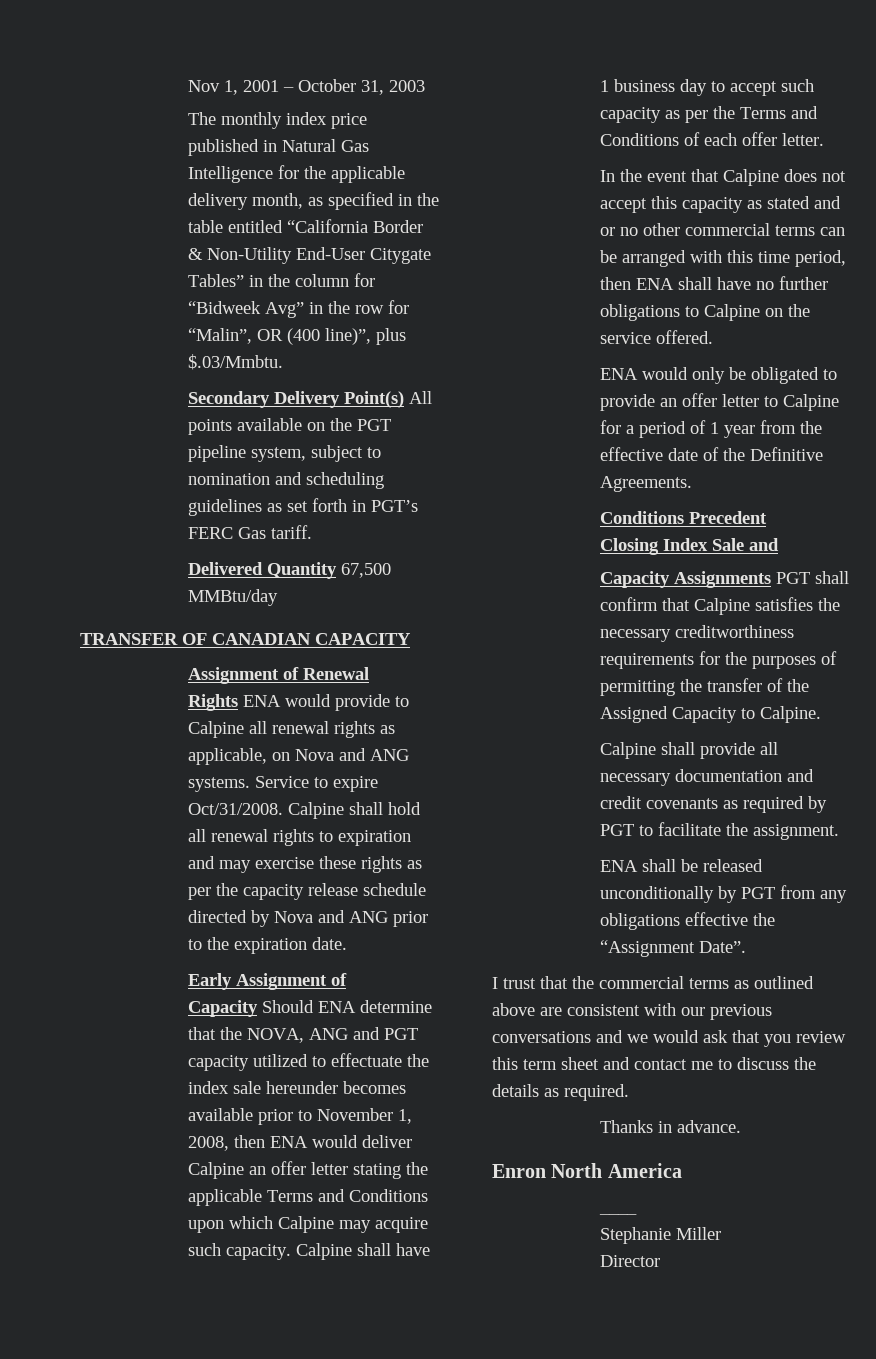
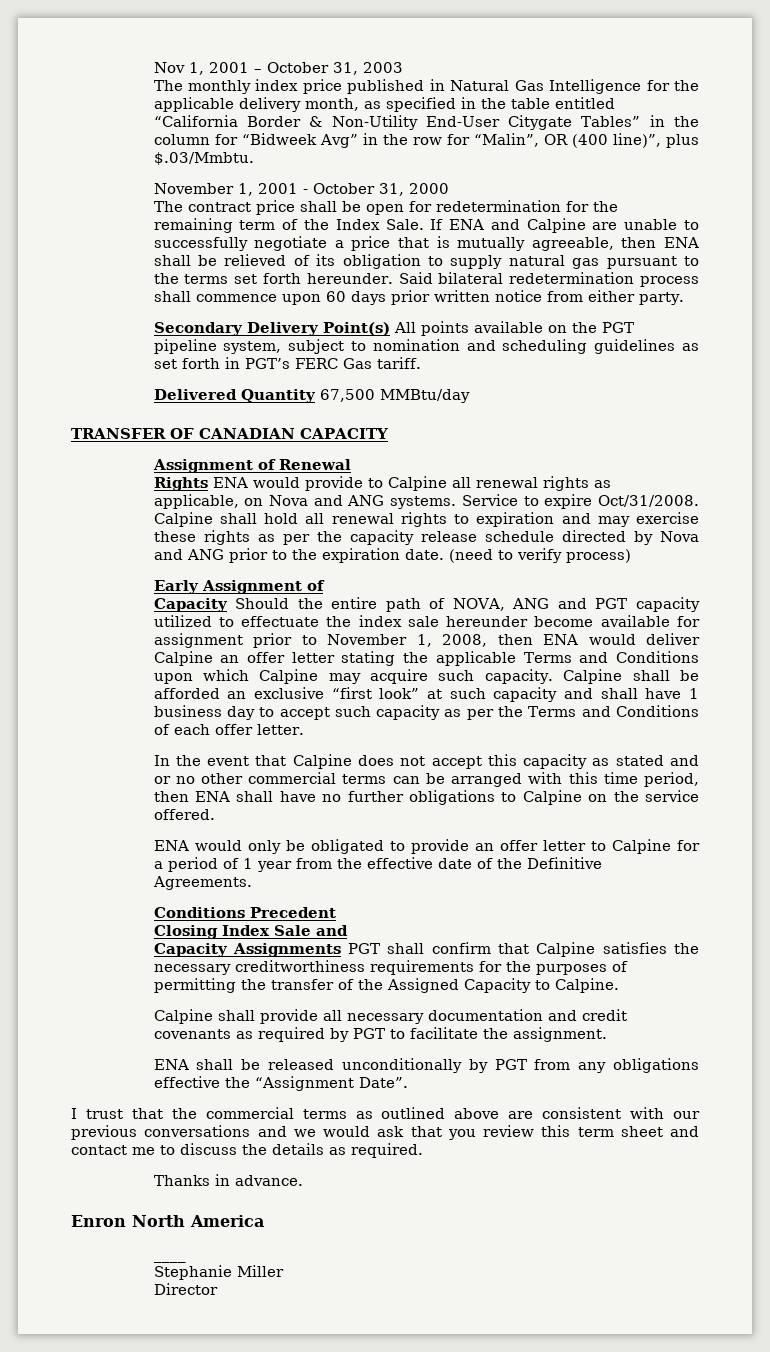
+ November 1, 2001 - October 31, 2000
+ The contract price shall be open for redetermination for the remaining term of the Index Sale. If ENA and Calpine are unable to successfully negotiate a price that is mutually agreeable, then ENA shall be relieved of its obligation to supply natural gas pursuant to the terms set forth hereunder. Said bilateral redetermination process shall commence upon 60 days prior written notice from either party.
+ (need to verify process)
- Capacity Should ENA determine that the NOVA, ANG and PGT capacity utilized to effectuate the index sale hereunder becomes available prior to November 1, 2008, then ENA would deliver Calpine an offer letter stating the applicable Terms and Conditions upon which Calpine may acquire such capacity.
+ Capacity Should the entire path of NOVA, ANG and PGT capacity utilized to effectuate the index sale hereunder become available for assignment prior to November 1, 2008, then ENA would deliver Calpine an offer letter stating the applicable Terms and Conditions upon which Calpine may acquire such capacity.
- Calpine shall have 1 business day to accept such capacity as per the Terms and Conditions of each offer letter.
+ Calpine shall be afforded an exclusive “first look” at such capacity and shall have 1 business day to accept such capacity as per the Terms and Conditions of each offer letter.

